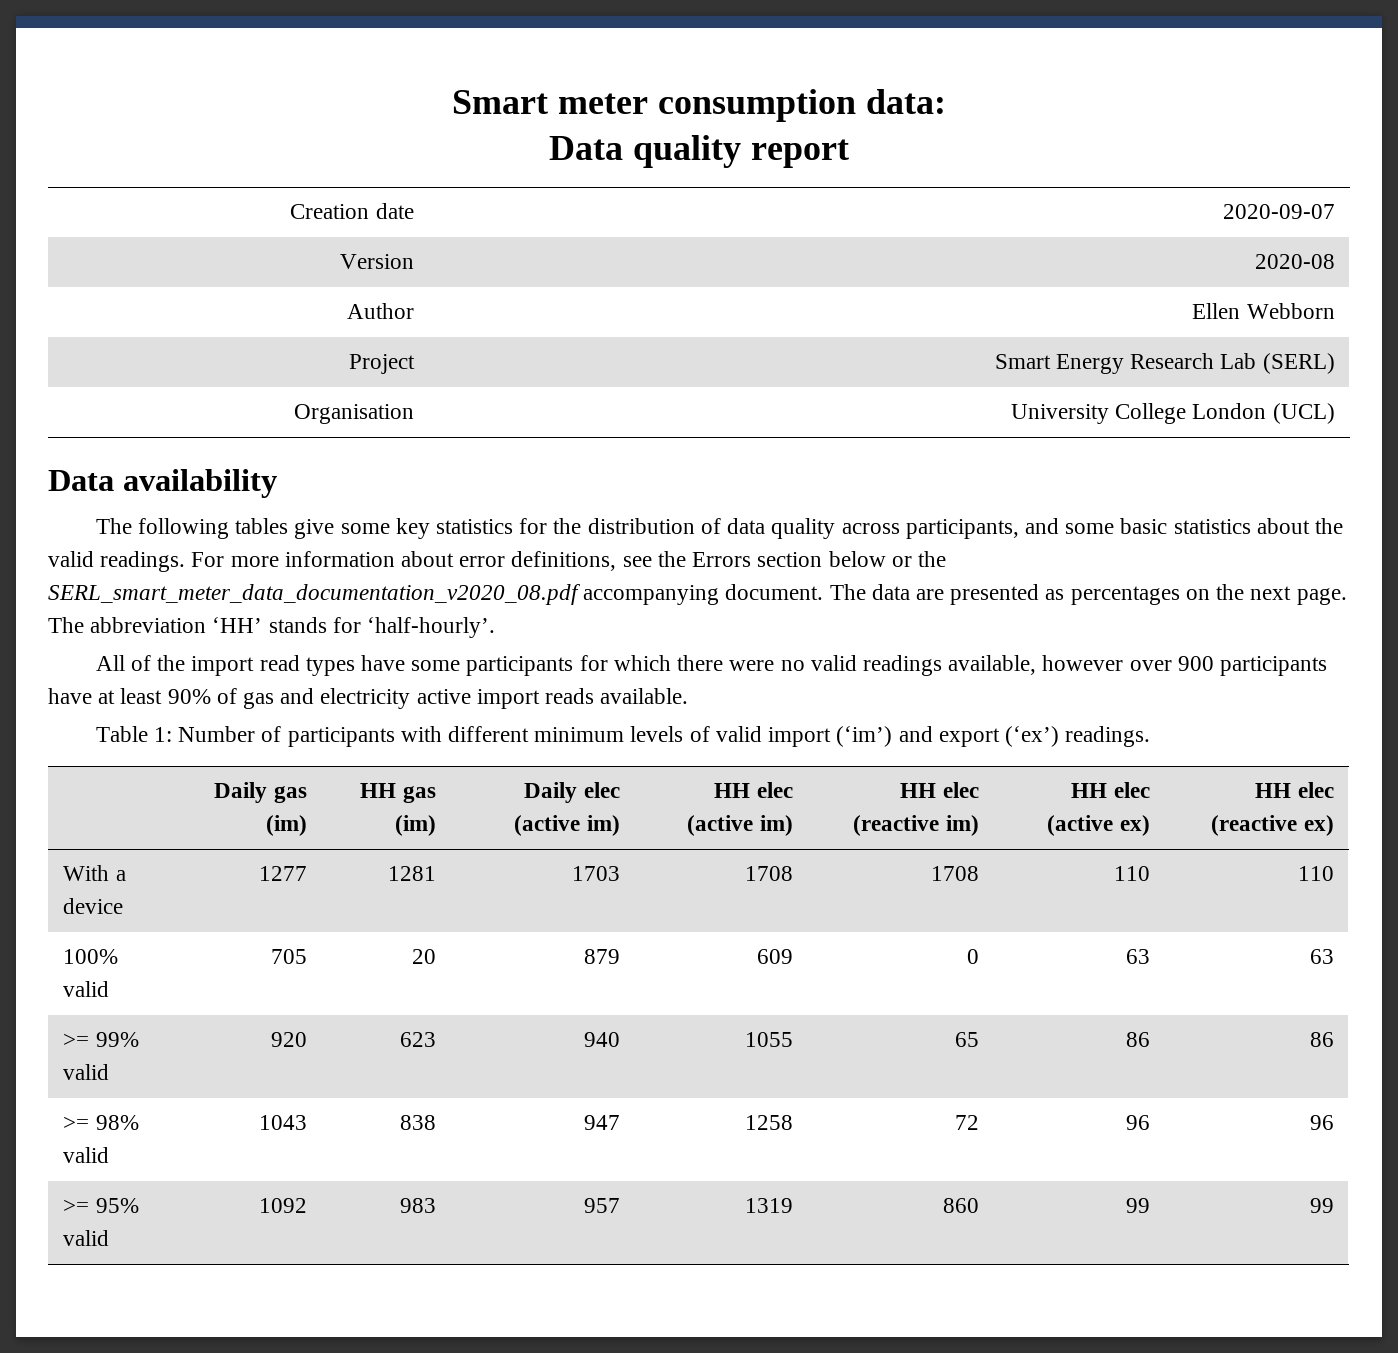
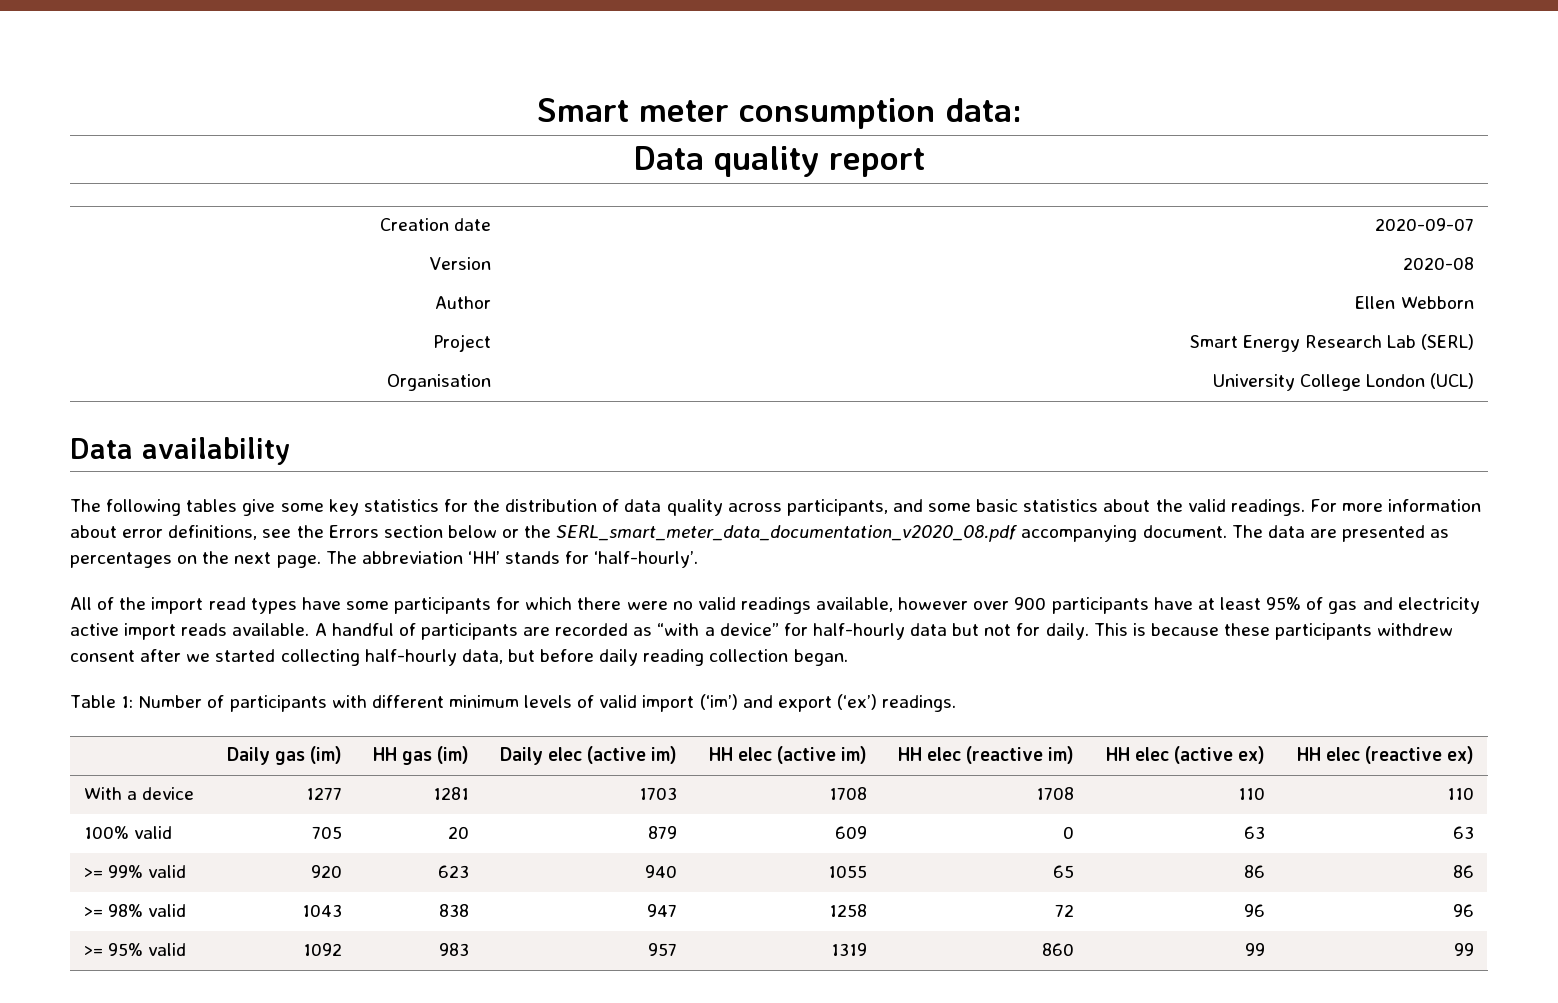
- All of the import read types have some participants for which there were no valid readings available, however over 900 participants have at least 90% of gas and electricity active import reads available.
+ All of the import read types have some participants for which there were no valid readings available, however over 900 participants have at least 95% of gas and electricity active import reads available. A handful of participants are recorded as “with a device” for half-hourly data but not for daily. This is because these participants withdrew consent after we started collecting half-hourly data, but before daily reading collection began.

